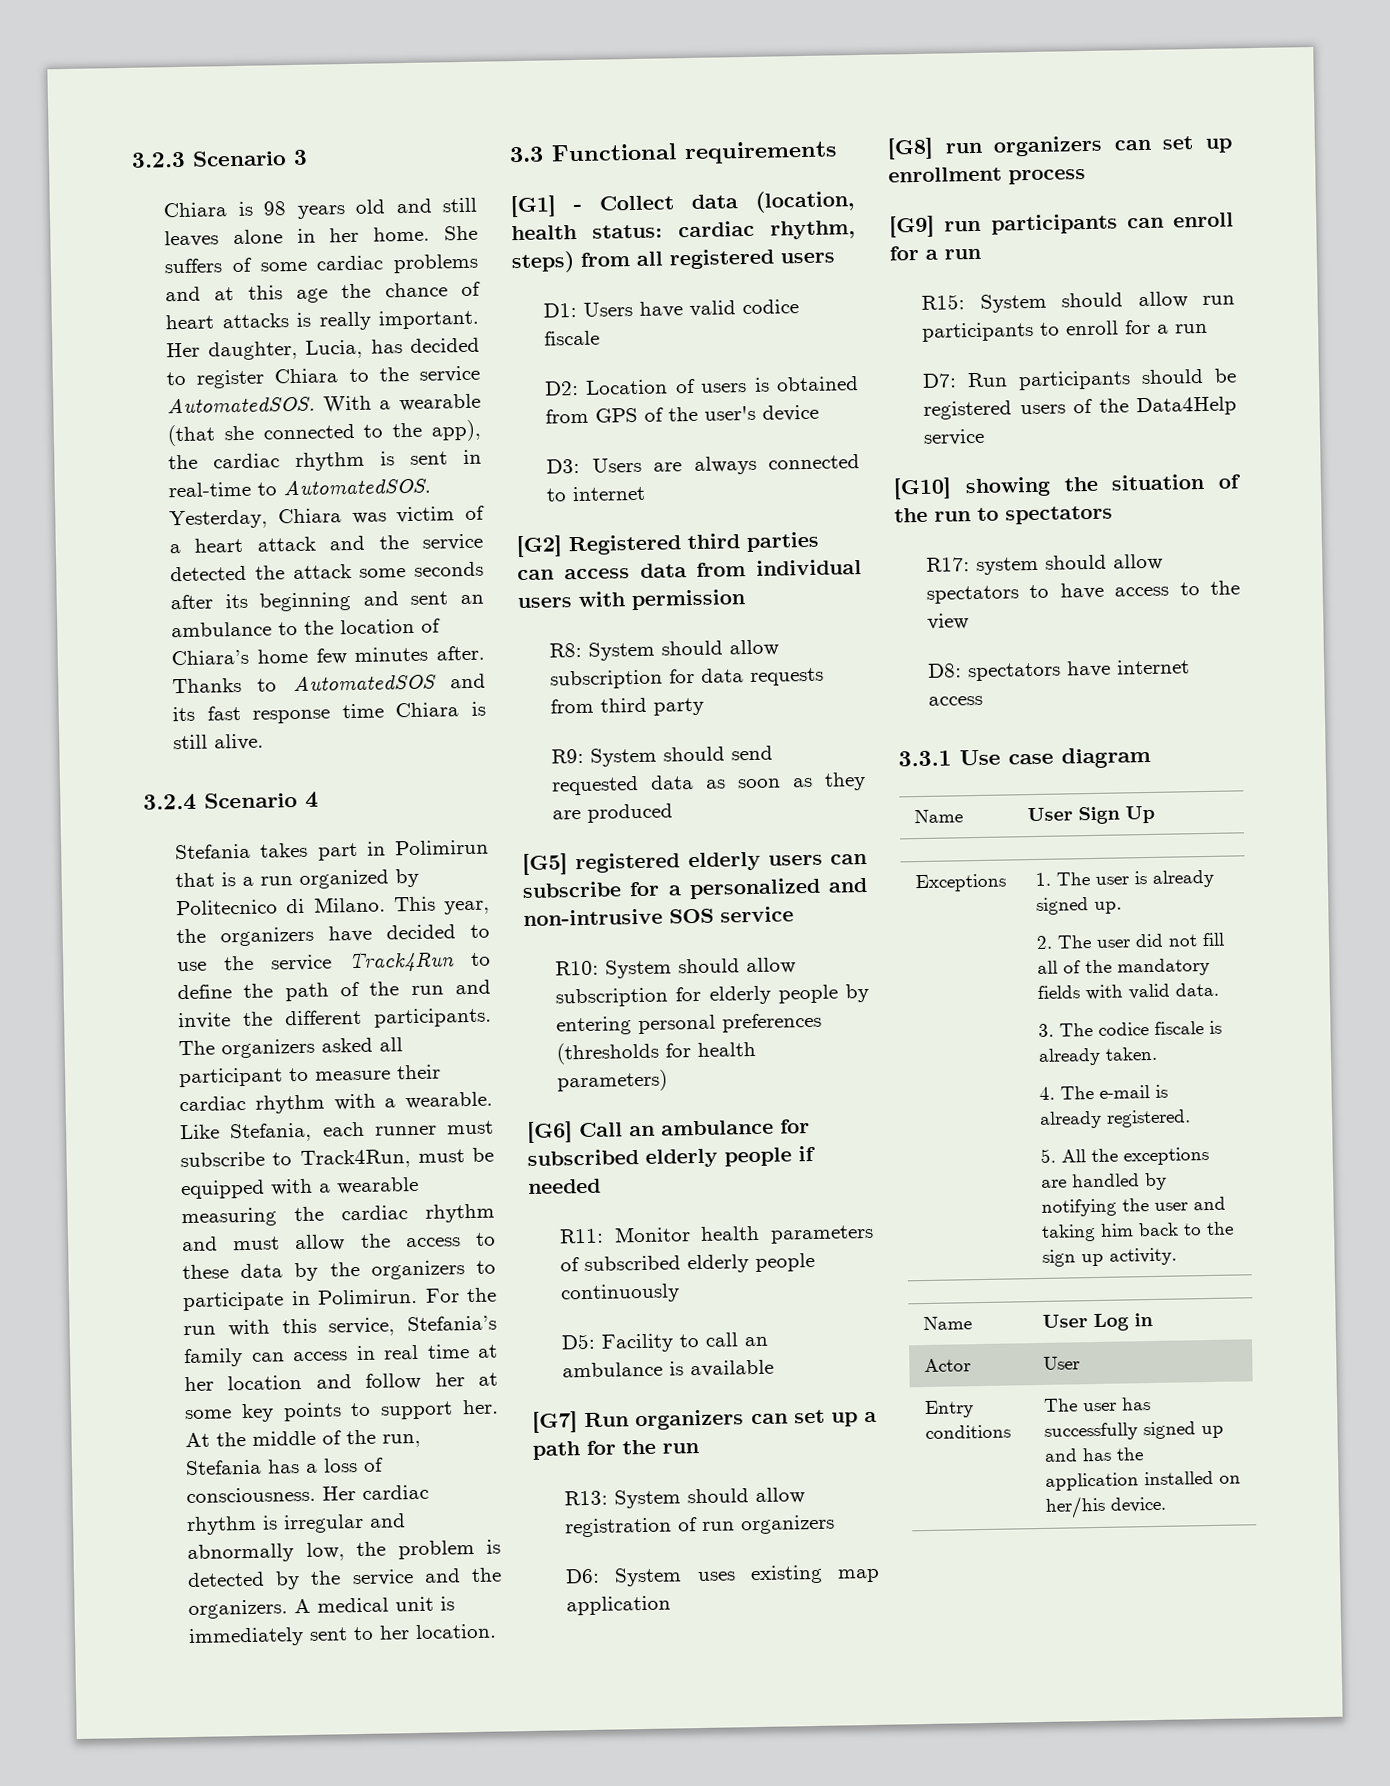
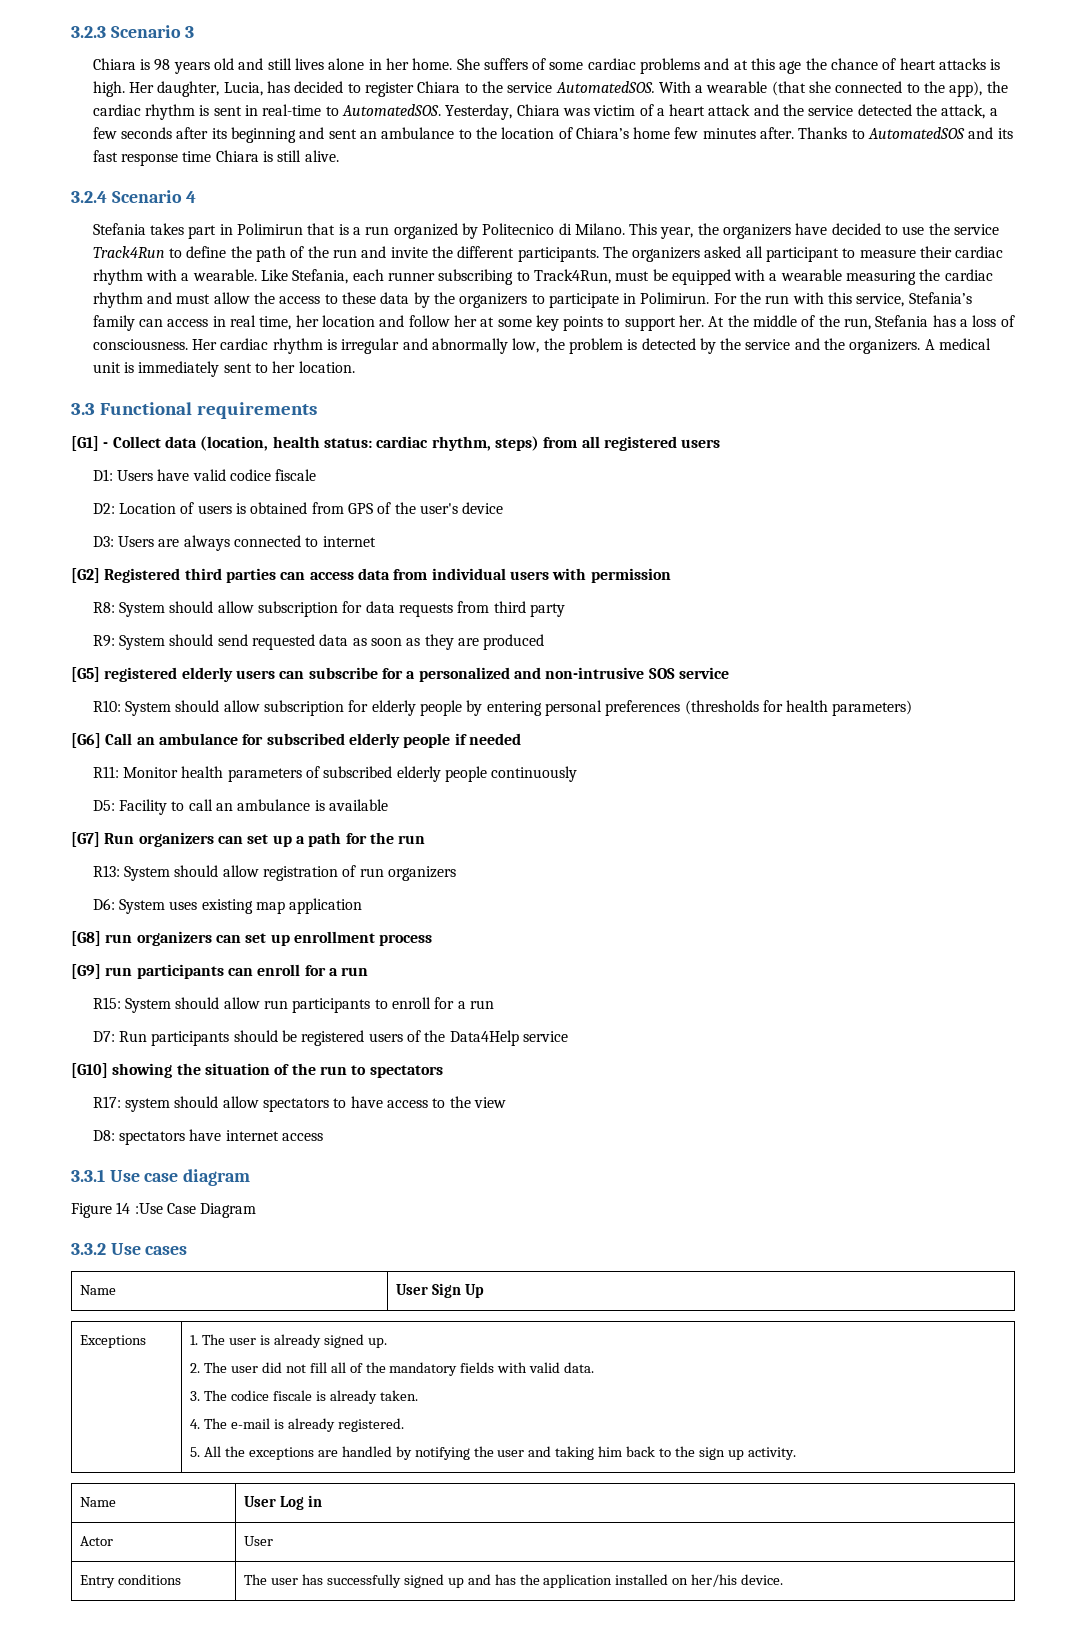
- Chiara is 98 years old and still leaves alone in her home.
+ Chiara is 98 years old and still lives alone in her home.
- She suffers of some cardiac problems and at this age the chance of heart attacks is really important.
+ She suffers of some cardiac problems and at this age the chance of heart attacks is high.
- Yesterday, Chiara was victim of a heart attack and the service detected the attack some seconds after its beginning and sent an ambulance to the location of Chiara’s home few minutes after.
+ Yesterday, Chiara was victim of a heart attack and the service detected the attack, a few seconds after its beginning and sent an ambulance to the location of Chiara’s home few minutes after.
- Like Stefania, each runner must subscribe to Track4Run, must be equipped with a wearable measuring the cardiac rhythm and must allow the access to these data by the organizers to participate in Polimirun.
+ Like Stefania, each runner subscribing to Track4Run, must be equipped with a wearable measuring the cardiac rhythm and must allow the access to these data by the organizers to participate in Polimirun.
- For the run with this service, Stefania’s family can access in real time at her location and follow her at some key points to support her.
+ For the run with this service, Stefania’s family can access in real time, her location and follow her at some key points to support her.
+ Figure 14 :Use Case Diagram
+ 3.3.2 Use cases

